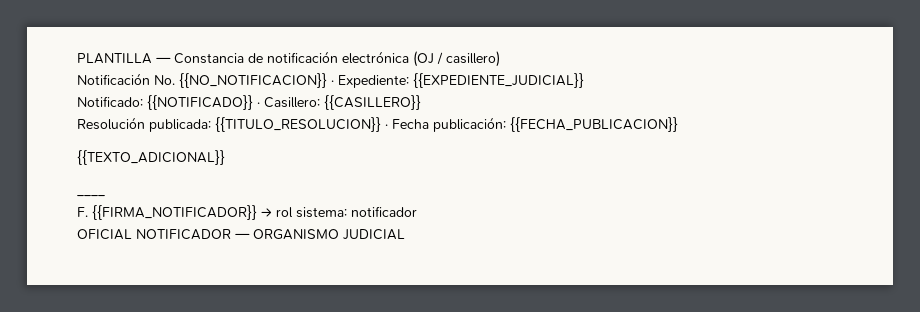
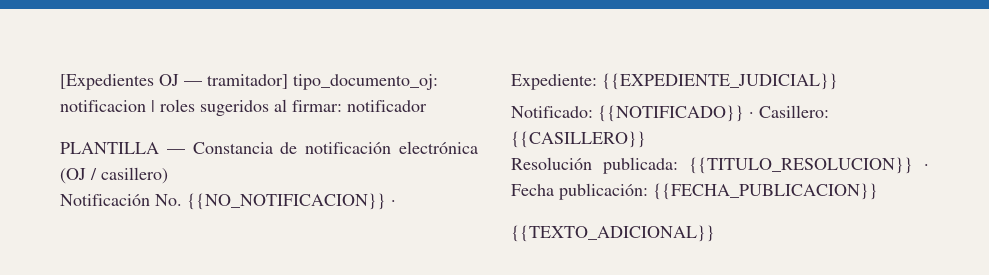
+ [Expedientes OJ — tramitador] tipo_documento_oj: notificacion | roles sugeridos al firmar: notificador
- ____
- F. {{FIRMA_NOTIFICADOR}} → rol sistema: notificador
- OFICIAL NOTIFICADOR — ORGANISMO JUDICIAL

